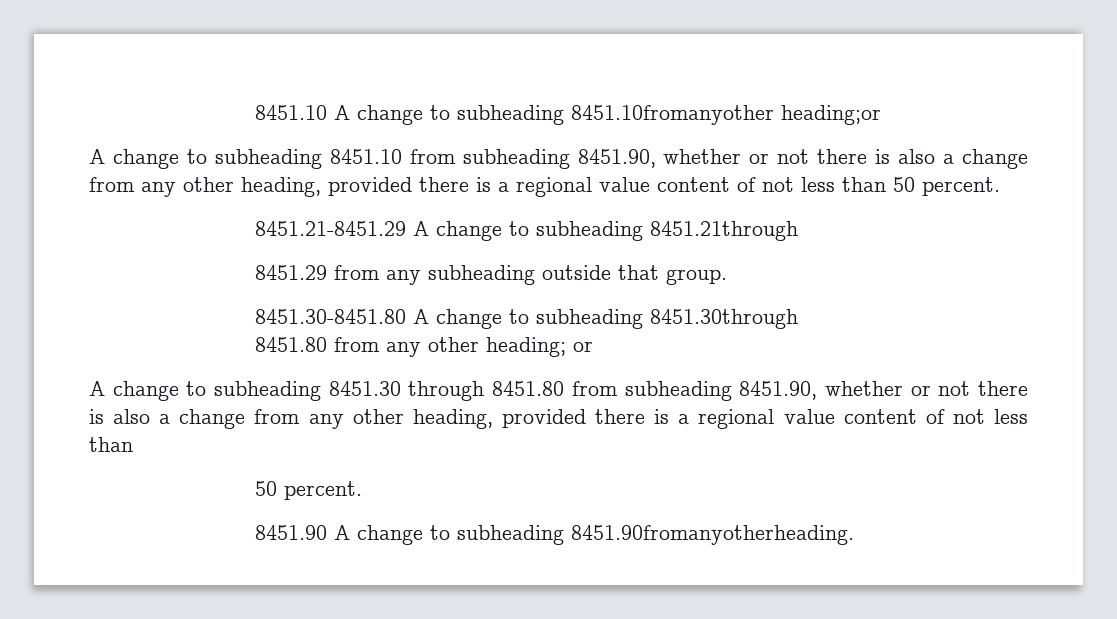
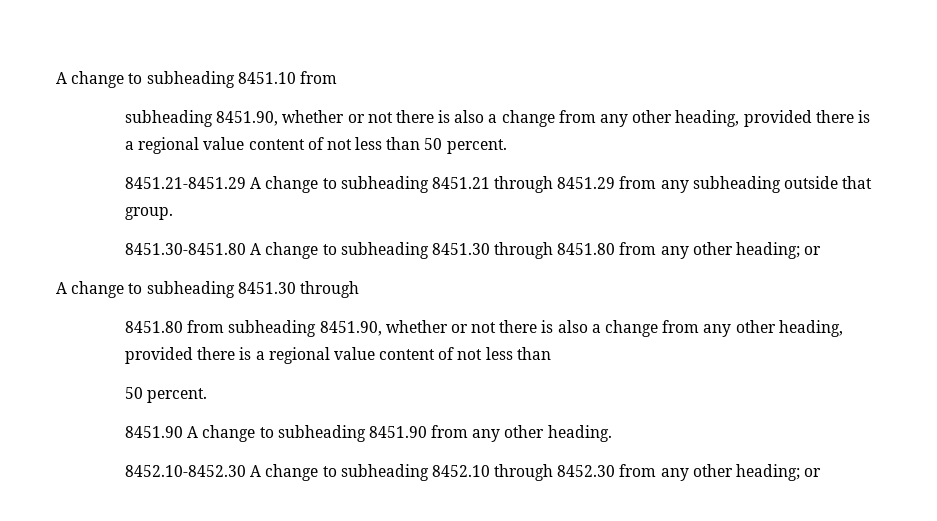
- 8451.10 A change to subheading 8451.10fromanyother heading;or
- A change to subheading 8451.10 from subheading 8451.90, whether or not there is also a change from any other heading, provided there is a regional value content of not less than 50 percent.
+ A change to subheading 8451.10 from
+ subheading 8451.90, whether or not there is also a change from any other heading, provided there is a regional value content of not less than 50 percent.
- 8451.21-8451.29 A change to subheading 8451.21through
- 8451.29 from any subheading outside that group.
+ 8451.21-8451.29 A change to subheading 8451.21 through 8451.29 from any subheading outside that group.
- 8451.30-8451.80 A change to subheading 8451.30through
- 8451.80 from any other heading; or
- A change to subheading 8451.30 through 8451.80 from subheading 8451.90, whether or not there is also a change from any other heading, provided there is a regional value content of not less than
+ 8451.30-8451.80 A change to subheading 8451.30 through 8451.80 from any other heading; or
+ A change to subheading 8451.30 through
+ 8451.80 from subheading 8451.90, whether or not there is also a change from any other heading, provided there is a regional value content of not less than
- 8451.90 A change to subheading 8451.90fromanyotherheading.
+ 8451.90 A change to subheading 8451.90 from any other heading.
+ 8452.10-8452.30 A change to subheading 8452.10 through 8452.30 from any other heading; or

